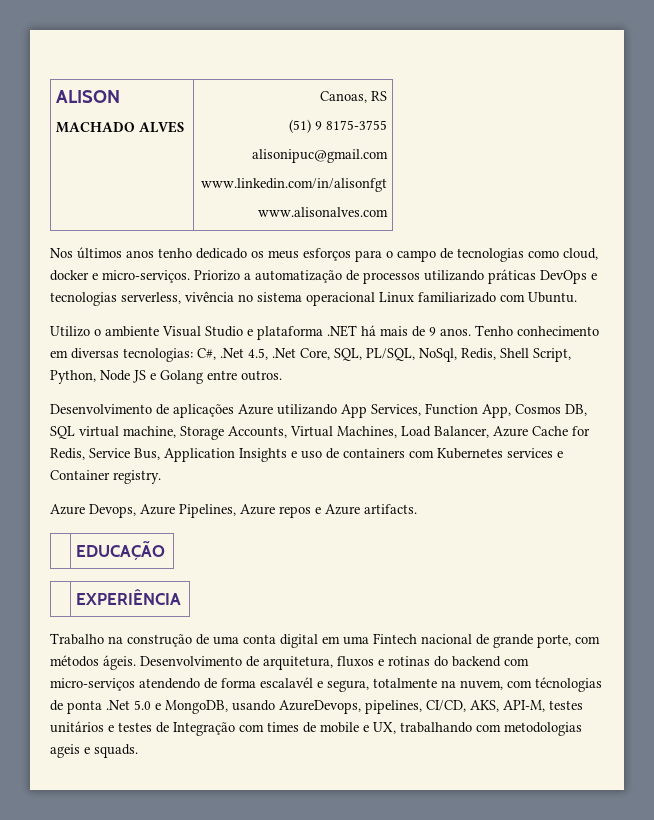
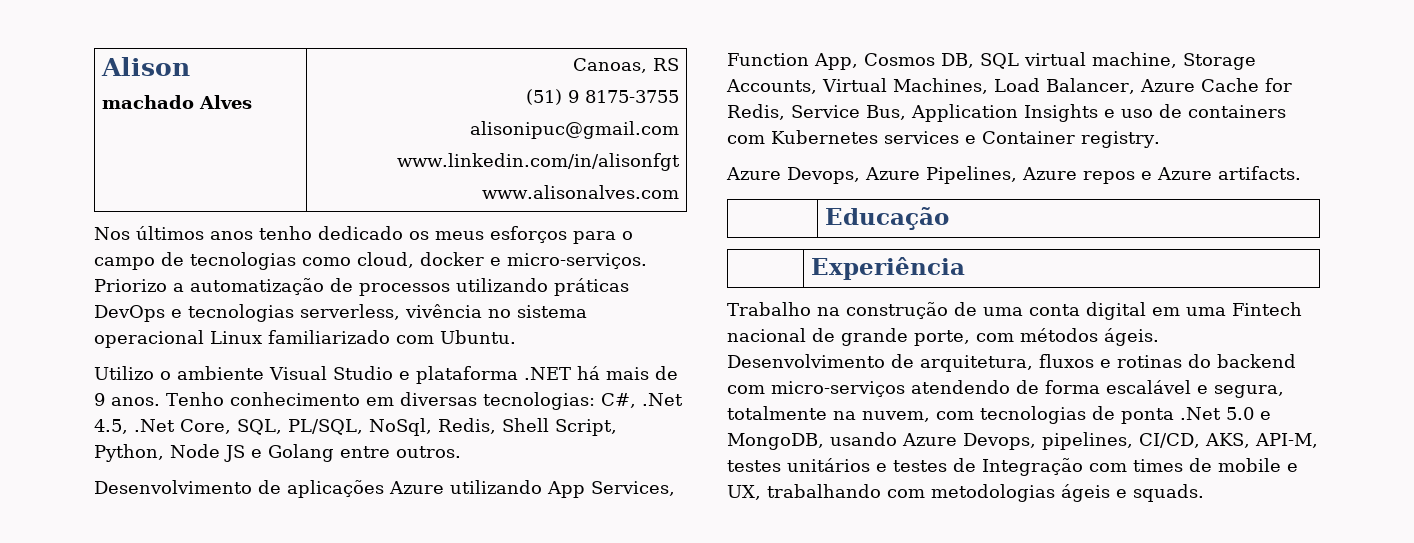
- ALISON
- MACHADO ALVES | Canoas, RS
+ Alison
+ machado Alves | Canoas, RS
- | EDUCAÇÃO
- | EXPERIÊNCIA
+ | Educação
+ | Experiência
- Desenvolvimento de arquitetura, fluxos e rotinas do backend com micro-serviços atendendo de forma escalavél e segura, totalmente na nuvem, com técnologias de ponta .Net 5.0 e MongoDB, usando AzureDevops, pipelines, CI/CD, AKS, API-M, testes unitários e testes de Integração com times de mobile e UX, trabalhando com metodologias ageis e squads.
+ Desenvolvimento de arquitetura, fluxos e rotinas do backend com micro-serviços atendendo de forma escalável e segura, totalmente na nuvem, com tecnologias de ponta .Net 5.0 e MongoDB, usando Azure Devops, pipelines, CI/CD, AKS, API-M, testes unitários e testes de Integração com times de mobile e UX, trabalhando com metodologias ágeis e squads.

